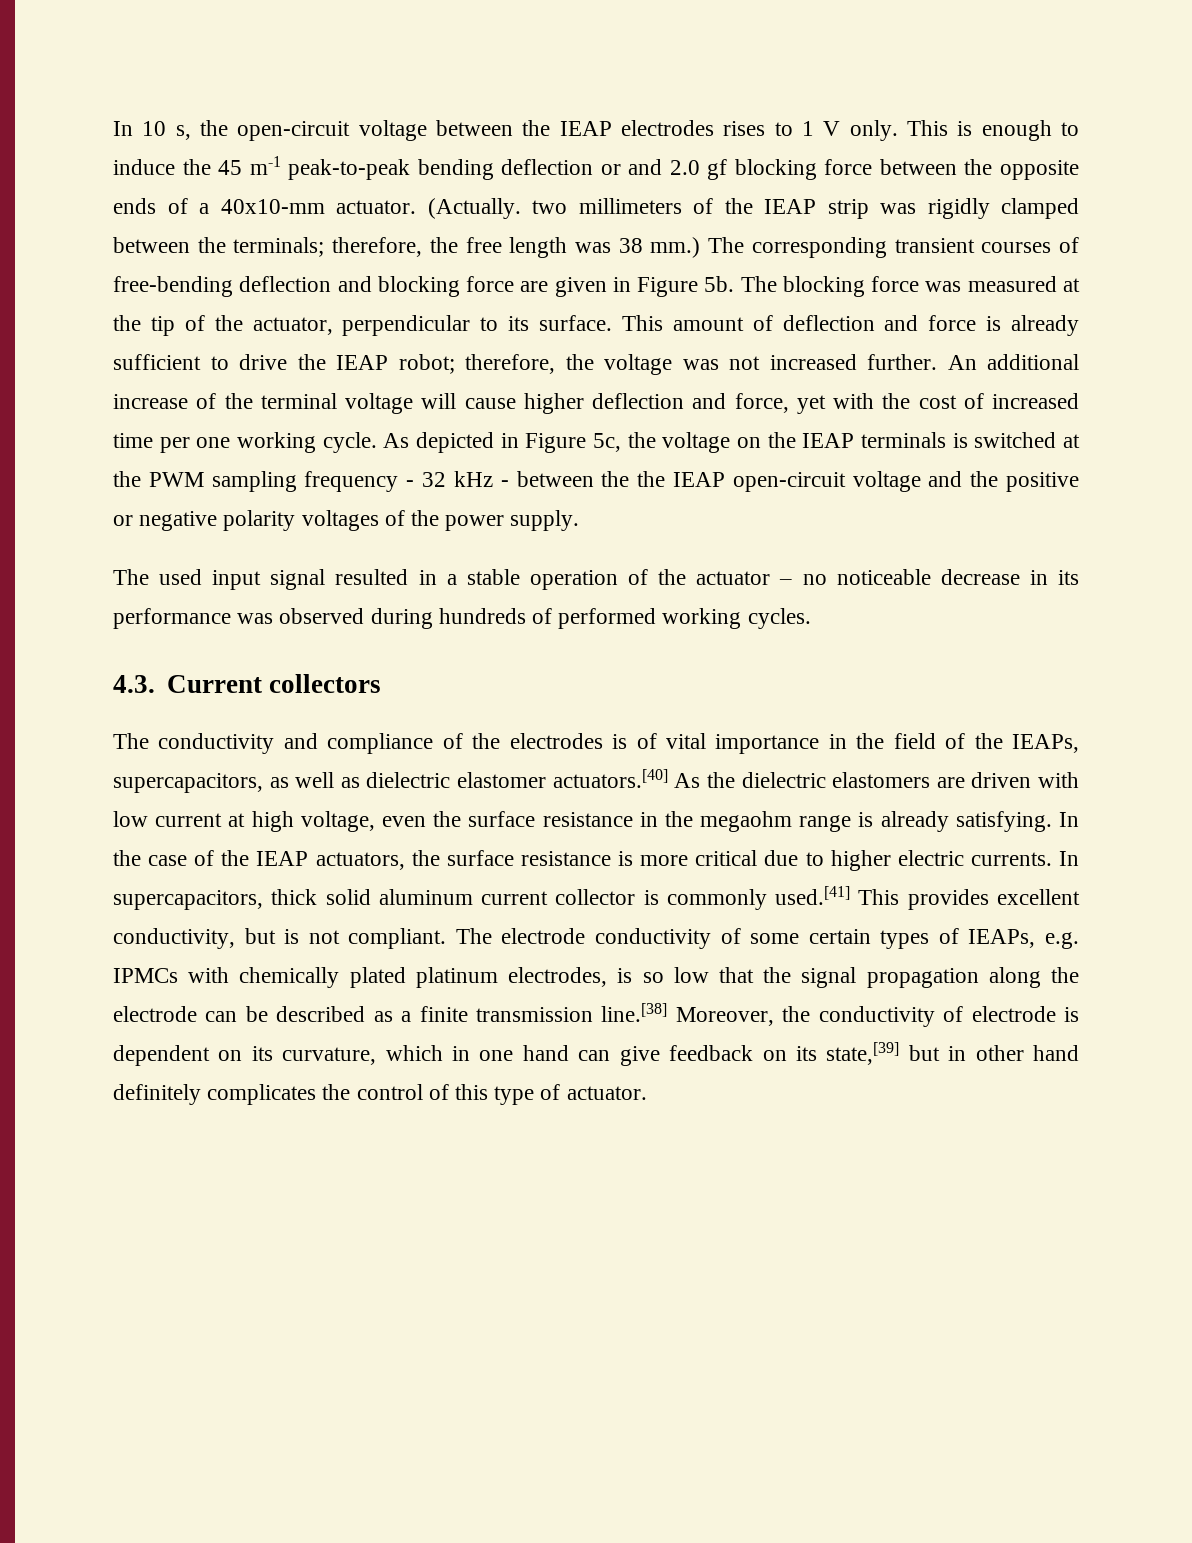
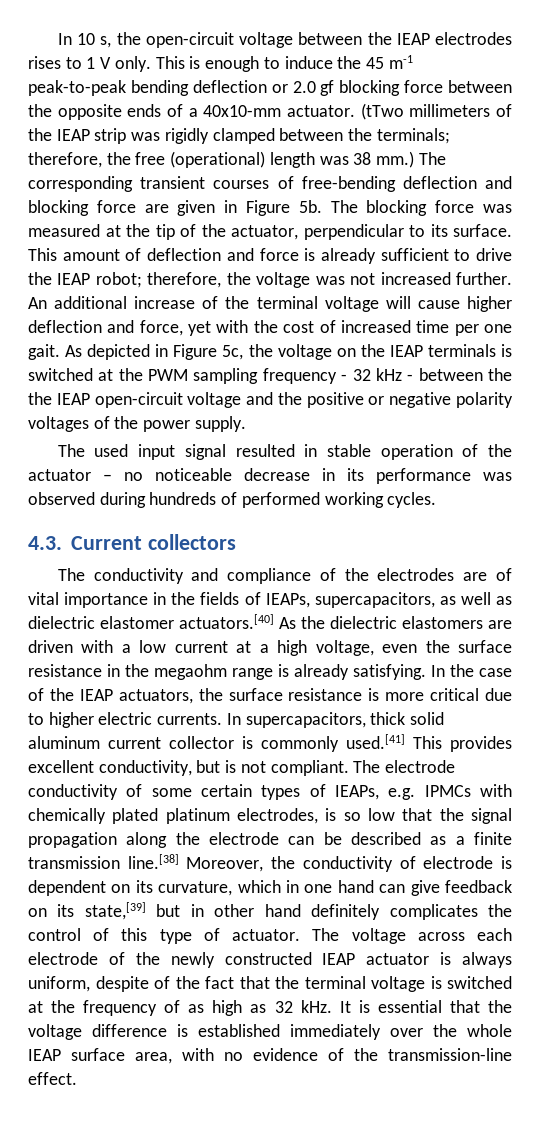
- This is enough to induce the 45 m-1 peak-to-peak bending deflection or and 2.0 gf blocking force between the opposite ends of a 40x10-mm actuator.
+ This is enough to induce the 45 m-1 peak-to-peak bending deflection or 2.0 gf blocking force between the opposite ends of a 40x10-mm actuator.
- (Actually. two millimeters of the IEAP strip was rigidly clamped between the terminals; therefore, the free length was 38 mm.)
+ (tTwo millimeters of the IEAP strip was rigidly clamped between the terminals; therefore, the free (operational) length was 38 mm.)
- An additional increase of the terminal voltage will cause higher deflection and force, yet with the cost of increased time per one working cycle.
+ An additional increase of the terminal voltage will cause higher deflection and force, yet with the cost of increased time per one gait.
- The used input signal resulted in a stable operation of the actuator – no noticeable decrease in its performance was observed during hundreds of performed working cycles.
+ The used input signal resulted in stable operation of the actuator – no noticeable decrease in its performance was observed during hundreds of performed working cycles.
- The conductivity and compliance of the electrodes is of vital importance in the field of the IEAPs, supercapacitors, as well as dielectric elastomer actuators.[40] As the dielectric elastomers are driven with low current at high voltage, even the surface resistance in the megaohm range is already satisfying.
+ The conductivity and compliance of the electrodes are of vital importance in the fields of IEAPs, supercapacitors, as well as dielectric elastomer actuators.[40] As the dielectric elastomers are driven with a low current at a high voltage, even the surface resistance in the megaohm range is already satisfying.
+ The voltage across each electrode of the newly constructed IEAP actuator is always uniform, despite of the fact that the terminal voltage is switched at the frequency of as high as 32 kHz. It is essential that the voltage difference is established immediately over the whole IEAP surface area, with no evidence of the transmission-line effect.

